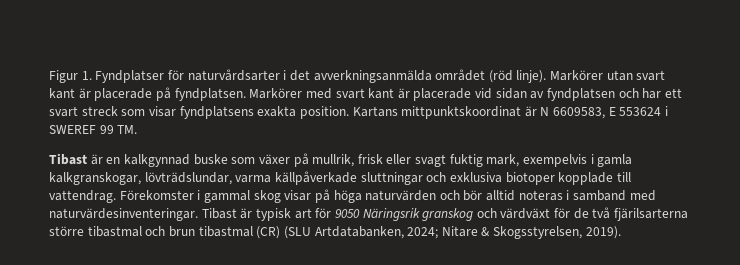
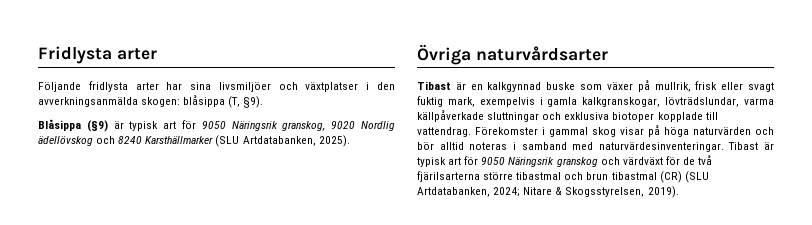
- Figur 1. Fyndplatser för naturvårdsarter i det avverkningsanmälda området (röd linje). Markörer utan svart kant är placerade på fyndplatsen. Markörer med svart kant är placerade vid sidan av fyndplatsen och har ett svart streck som visar fyndplatsens exakta position. Kartans mittpunktskoordinat är N 6609583, E 553624 i SWEREF 99 TM.
+ Fridlysta arter
+ Följande fridlysta arter har sina livsmiljöer och växtplatser i den avverkningsanmälda skogen: blåsippa (T, §9).
+ Blåsippa (§9) är typisk art för 9050 Näringsrik granskog, 9020 Nordlig ädellövskog och 8240 Karsthällmarker (SLU Artdatabanken, 2025).
+ Övriga naturvårdsarter

